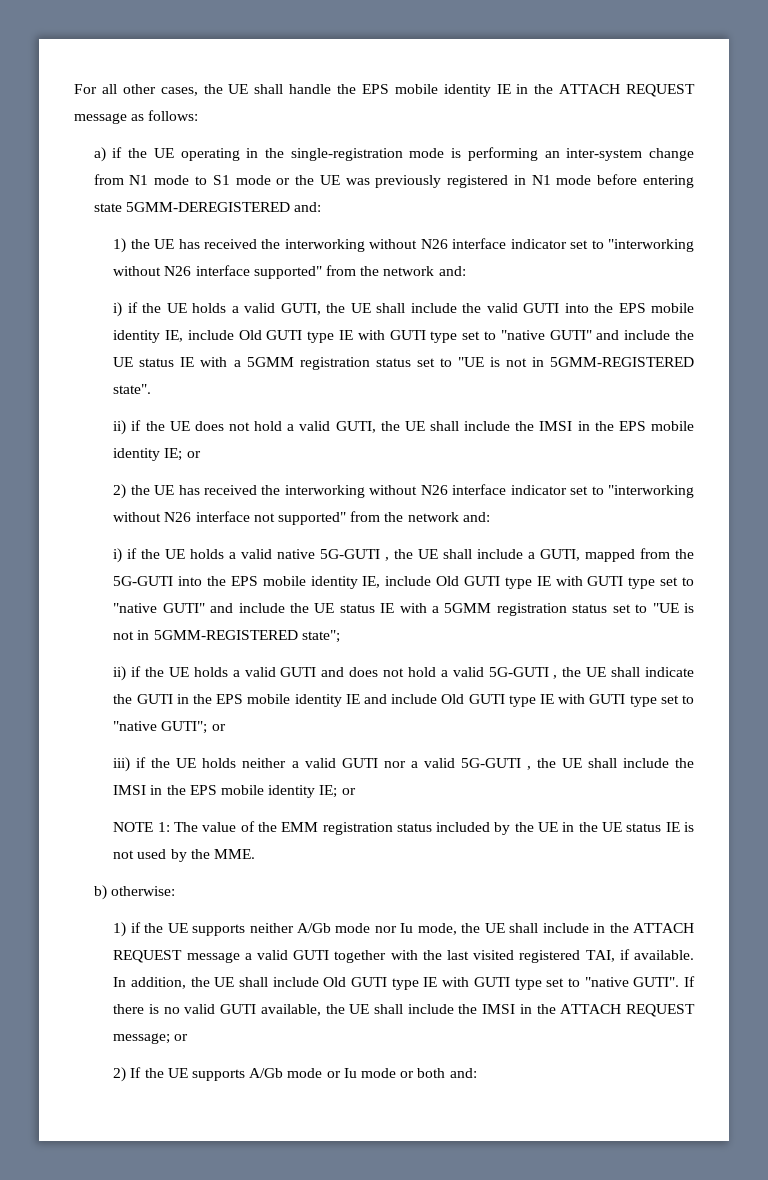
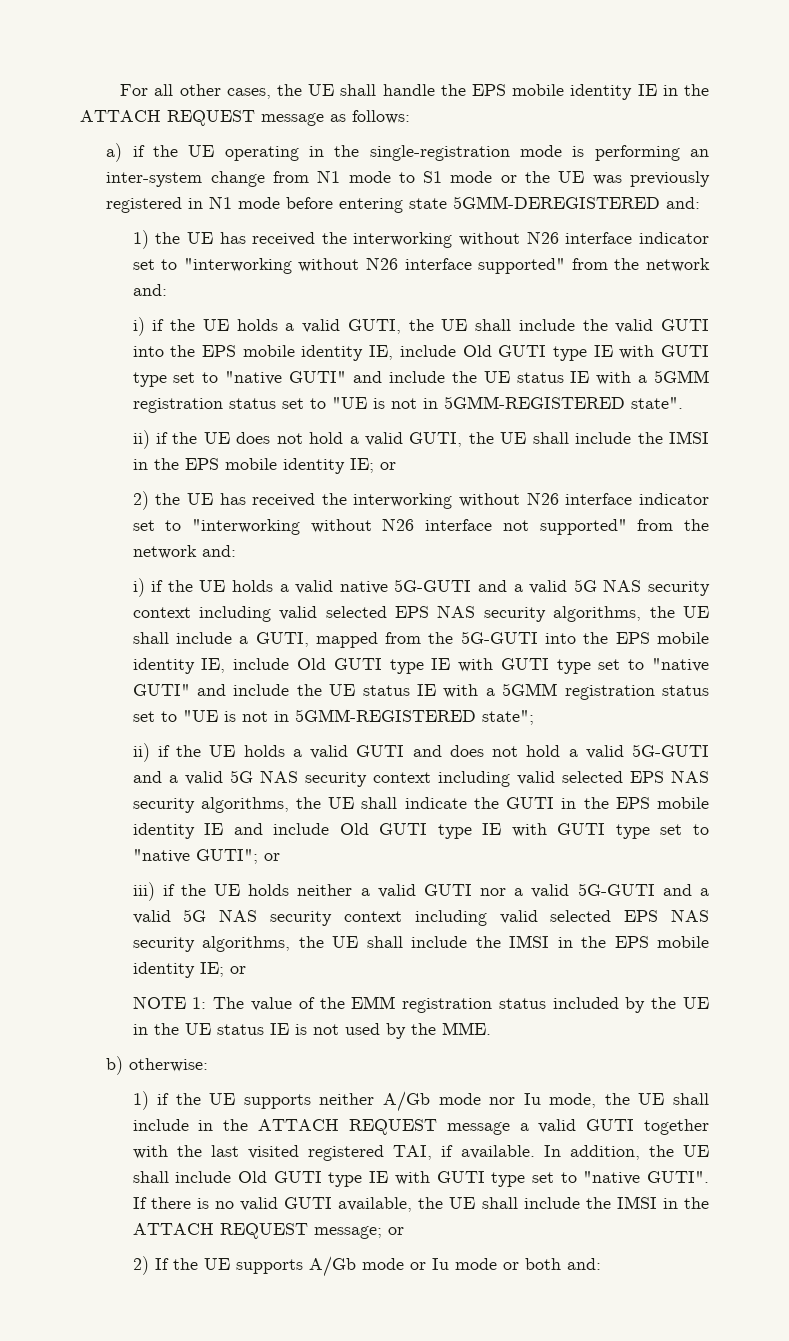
- i) if the UE holds a valid native 5G-GUTI , the UE shall include a GUTI, mapped from the 5G-GUTI into the EPS mobile identity IE, include Old GUTI type IE with GUTI type set to "native GUTI" and include the UE status IE with a 5GMM registration status set to "UE is not in 5GMM-REGISTERED state";
+ i) if the UE holds a valid native 5G-GUTI and a valid 5G NAS security context including valid selected EPS NAS security algorithms, the UE shall include a GUTI, mapped from the 5G-GUTI into the EPS mobile identity IE, include Old GUTI type IE with GUTI type set to "native GUTI" and include the UE status IE with a 5GMM registration status set to "UE is not in 5GMM-REGISTERED state";
- ii) if the UE holds a valid GUTI and does not hold a valid 5G-GUTI , the UE shall indicate the GUTI in the EPS mobile identity IE and include Old GUTI type IE with GUTI type set to "native GUTI"; or
+ ii) if the UE holds a valid GUTI and does not hold a valid 5G-GUTI and a valid 5G NAS security context including valid selected EPS NAS security algorithms, the UE shall indicate the GUTI in the EPS mobile identity IE and include Old GUTI type IE with GUTI type set to "native GUTI"; or
- iii) if the UE holds neither a valid GUTI nor a valid 5G-GUTI , the UE shall include the IMSI in the EPS mobile identity IE; or
+ iii) if the UE holds neither a valid GUTI nor a valid 5G-GUTI and a valid 5G NAS security context including valid selected EPS NAS security algorithms, the UE shall include the IMSI in the EPS mobile identity IE; or

